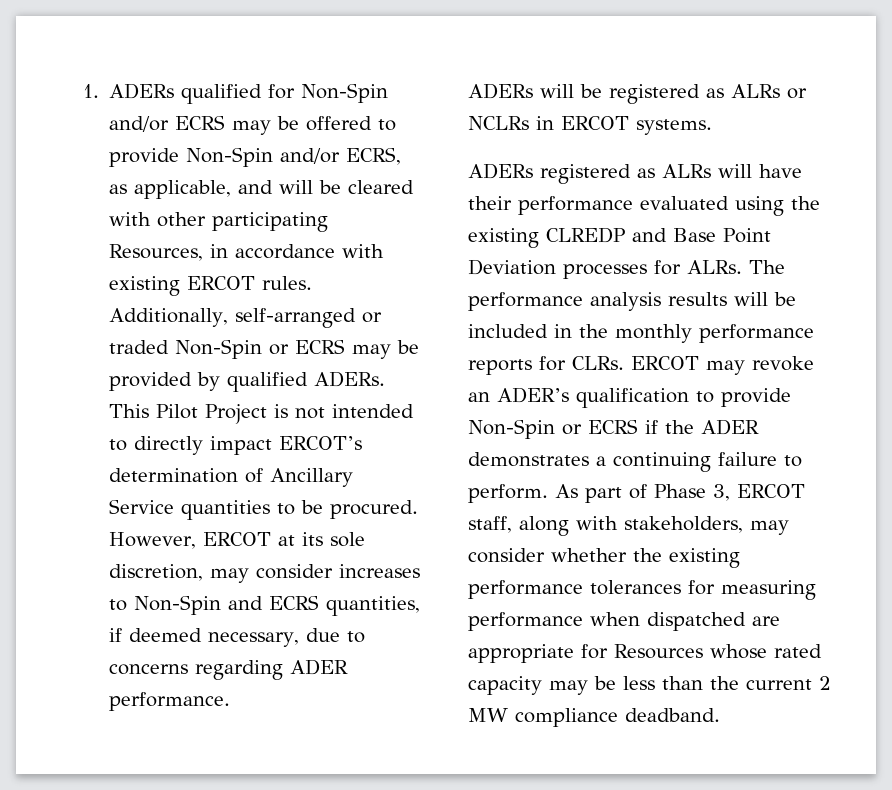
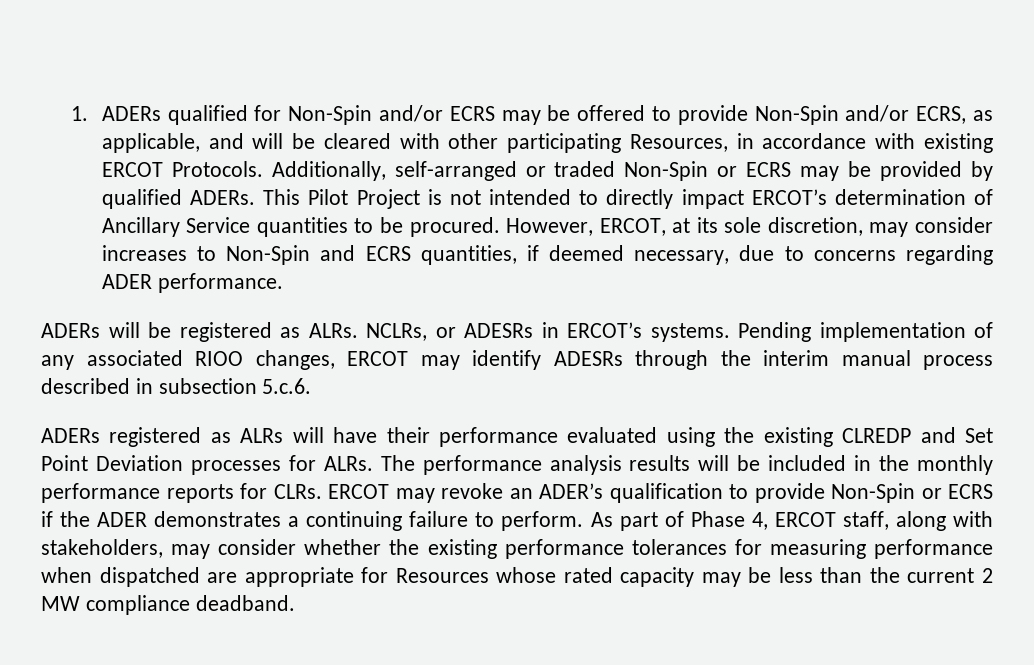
- 1. ADERs qualified for Non-Spin and/or ECRS may be offered to provide Non-Spin and/or ECRS, as applicable, and will be cleared with other participating Resources, in accordance with existing ERCOT rules.
+ 1. ADERs qualified for Non-Spin and/or ECRS may be offered to provide Non-Spin and/or ECRS, as applicable, and will be cleared with other participating Resources, in accordance with existing ERCOT Protocols.
- However, ERCOT at its sole discretion, may consider increases to Non-Spin and ECRS quantities, if deemed necessary, due to concerns regarding ADER performance.
+ However, ERCOT, at its sole discretion, may consider increases to Non-Spin and ECRS quantities, if deemed necessary, due to concerns regarding ADER performance.
- ADERs will be registered as ALRs or NCLRs in ERCOT systems.
+ ADERs will be registered as ALRs. NCLRs, or ADESRs in ERCOT’s systems. Pending implementation of any associated RIOO changes, ERCOT may identify ADESRs through the interim manual process described in subsection 5.c.6.
- ADERs registered as ALRs will have their performance evaluated using the existing CLREDP and Base Point Deviation processes for ALRs.
+ ADERs registered as ALRs will have their performance evaluated using the existing CLREDP and Set Point Deviation processes for ALRs.
- As part of Phase 3, ERCOT staff, along with stakeholders, may consider whether the existing performance tolerances for measuring performance when dispatched are appropriate for Resources whose rated capacity may be less than the current 2 MW compliance deadband.
+ As part of Phase 4, ERCOT staff, along with stakeholders, may consider whether the existing performance tolerances for measuring performance when dispatched are appropriate for Resources whose rated capacity may be less than the current 2 MW compliance deadband.

